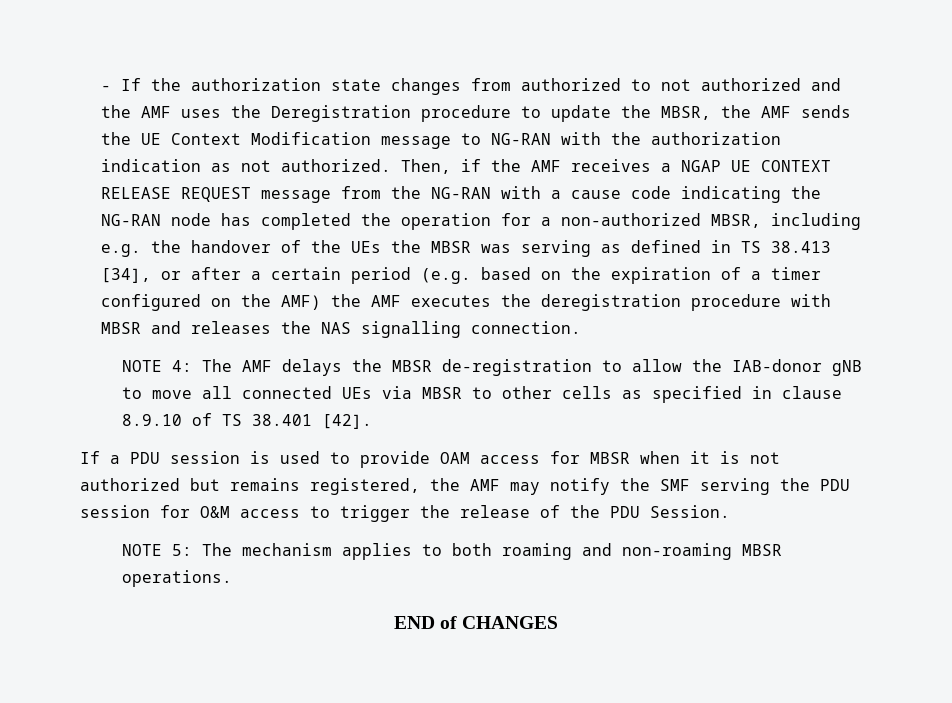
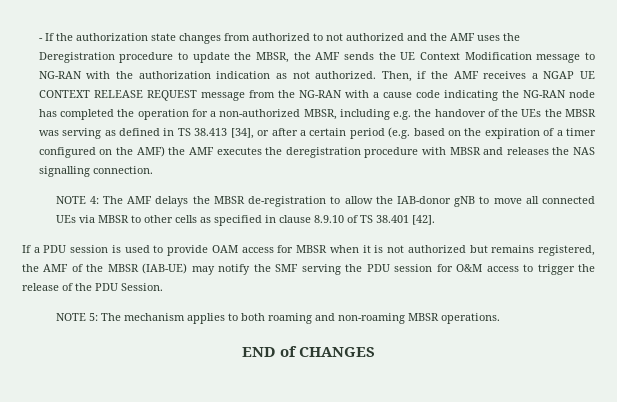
- If a PDU session is used to provide OAM access for MBSR when it is not authorized but remains registered, the AMF may notify the SMF serving the PDU session for O&M access to trigger the release of the PDU Session.
+ If a PDU session is used to provide OAM access for MBSR when it is not authorized but remains registered, the AMF of the MBSR (IAB-UE) may notify the SMF serving the PDU session for O&M access to trigger the release of the PDU Session.

